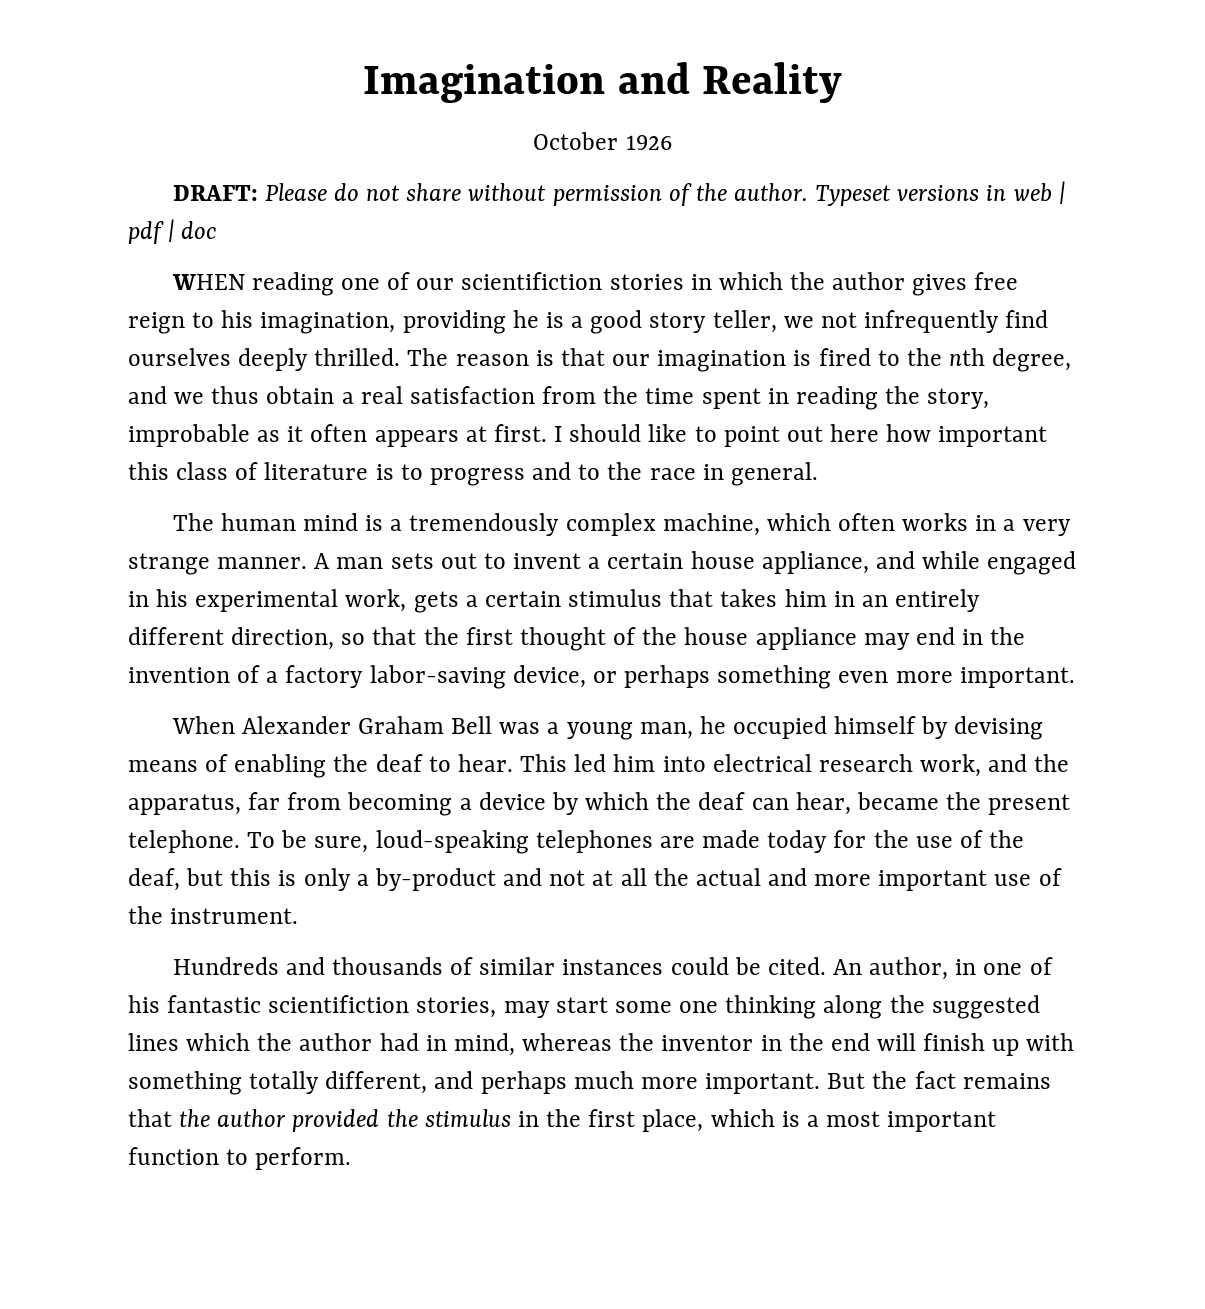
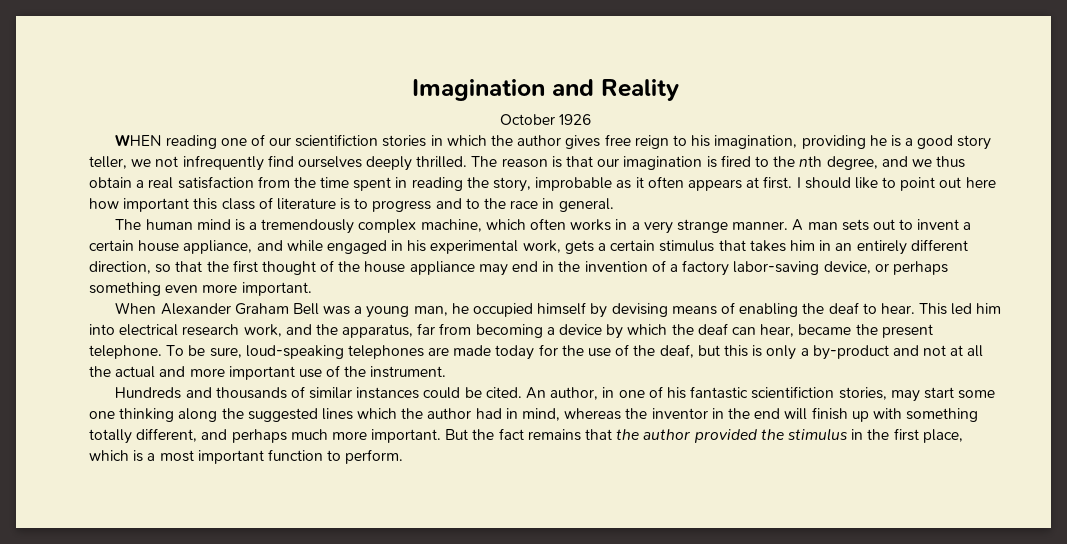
- DRAFT: Please do not share without permission of the author. Typeset versions in web | pdf | doc

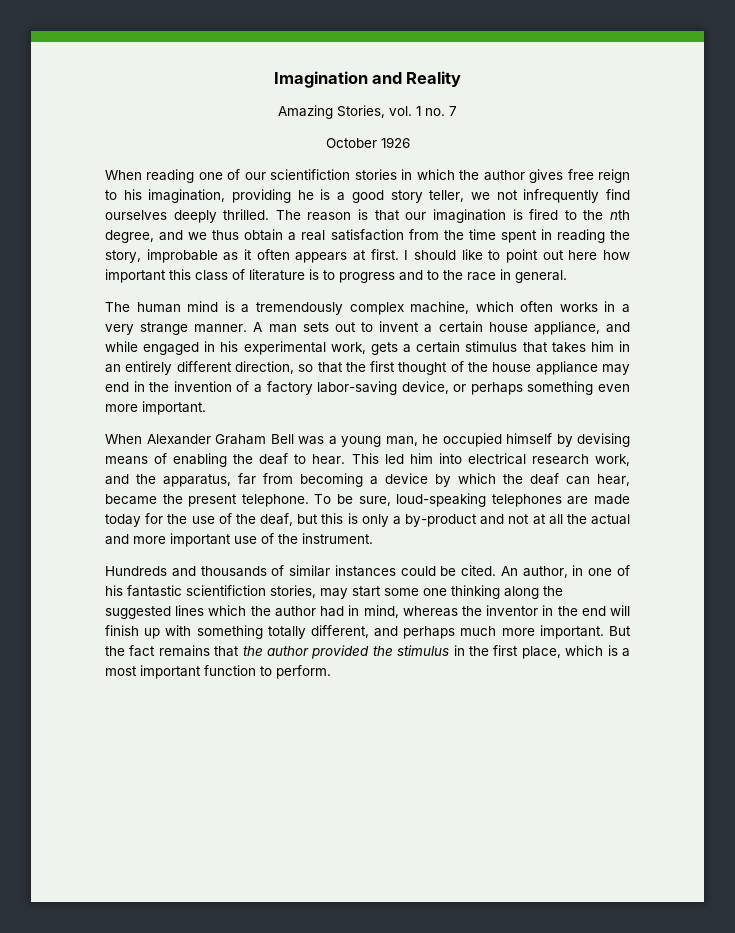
+ Amazing Stories, vol. 1 no. 7
- WHEN reading one of our scientifiction stories in which the author gives free reign to his imagination, providing he is a good story teller, we not infrequently find ourselves deeply thrilled.
+ When reading one of our scientifiction stories in which the author gives free reign to his imagination, providing he is a good story teller, we not infrequently find ourselves deeply thrilled.

